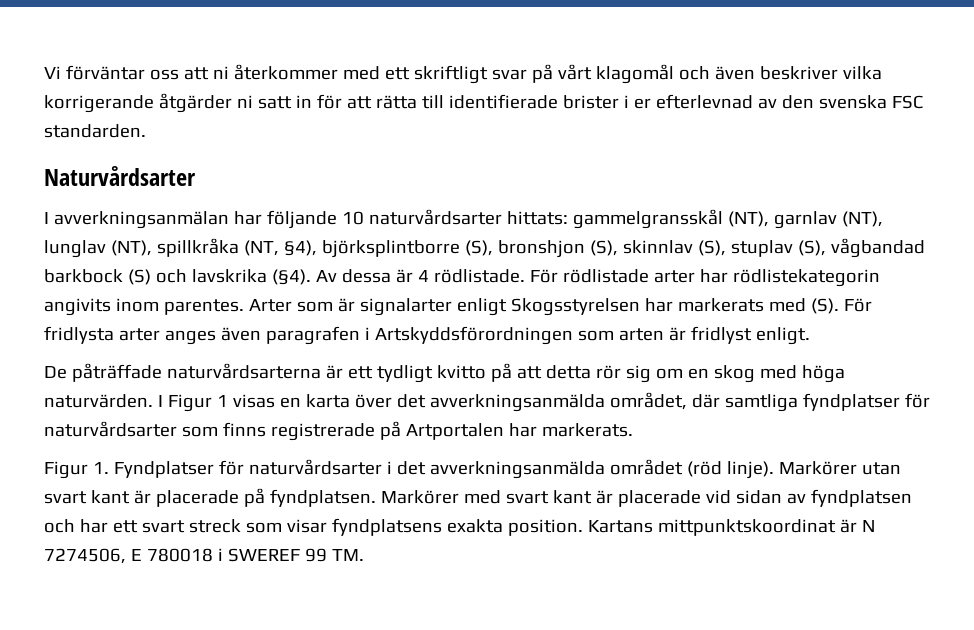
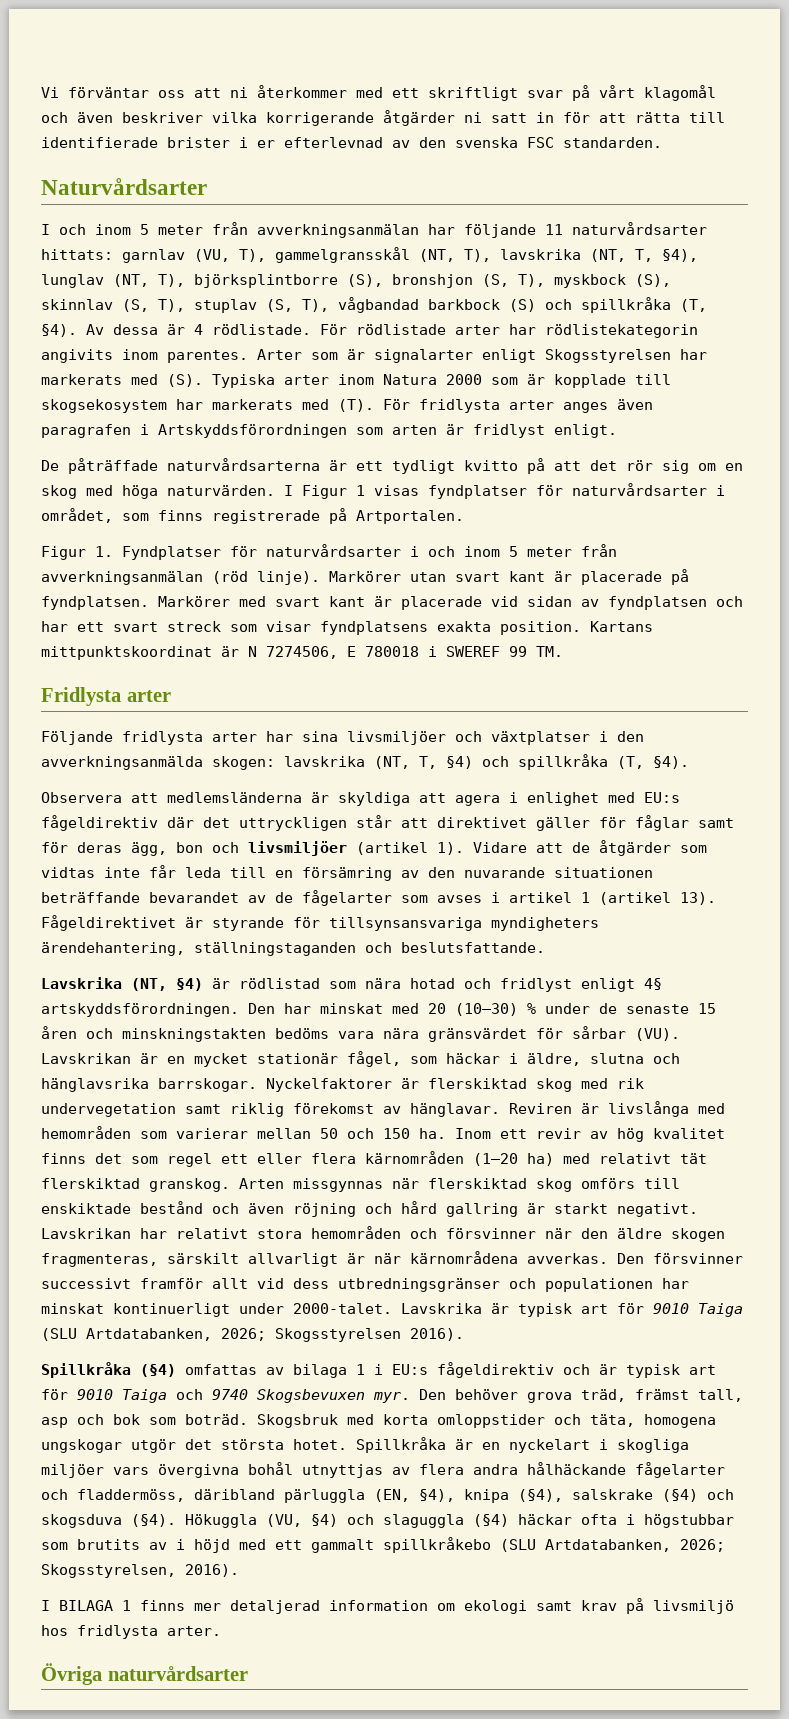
- I avverkningsanmälan har följande 10 naturvårdsarter hittats: gammelgransskål (NT), garnlav (NT), lunglav (NT), spillkråka (NT, §4), björksplintborre (S), bronshjon (S), skinnlav (S), stuplav (S), vågbandad barkbock (S) och lavskrika (§4).
+ I och inom 5 meter från avverkningsanmälan har följande 11 naturvårdsarter hittats: garnlav (VU, T), gammelgransskål (NT, T), lavskrika (NT, T, §4), lunglav (NT, T), björksplintborre (S), bronshjon (S, T), myskbock (S), skinnlav (S, T), stuplav (S, T), vågbandad barkbock (S) och spillkråka (T, §4).
- Arter som är signalarter enligt Skogsstyrelsen har markerats med (S). För fridlysta arter anges även paragrafen i Artskyddsförordningen som arten är fridlyst enligt.
+ Arter som är signalarter enligt Skogsstyrelsen har markerats med (S). Typiska arter inom Natura 2000 som är kopplade till skogsekosystem har markerats med (T). För fridlysta arter anges även paragrafen i Artskyddsförordningen som arten är fridlyst enligt.
- De påträffade naturvårdsarterna är ett tydligt kvitto på att detta rör sig om en skog med höga naturvärden.
+ De påträffade naturvårdsarterna är ett tydligt kvitto på att det rör sig om en skog med höga naturvärden.
- I Figur 1 visas en karta över det avverkningsanmälda området, där samtliga fyndplatser för naturvårdsarter som finns registrerade på Artportalen har markerats.
+ I Figur 1 visas fyndplatser för naturvårdsarter i området, som finns registrerade på Artportalen.
- Figur 1. Fyndplatser för naturvårdsarter i det avverkningsanmälda området (röd linje).
+ Figur 1. Fyndplatser för naturvårdsarter i och inom 5 meter från avverkningsanmälan (röd linje).
+ Fridlysta arter
+ Följande fridlysta arter har sina livsmiljöer och växtplatser i den avverkningsanmälda skogen: lavskrika (NT, T, §4) och spillkråka (T, §4).
+ Observera att medlemsländerna är skyldiga att agera i enlighet med EU:s fågeldirektiv där det uttryckligen står att direktivet gäller för fåglar samt för deras ägg, bon och livsmiljöer (artikel 1). Vidare att de åtgärder som vidtas inte får leda till en försämring av den nuvarande situationen beträffande bevarandet av de fågelarter som avses i artikel 1 (artikel 13). Fågeldirektivet är styrande för tillsynsansvariga myndigheters ärendehantering, ställningstaganden och beslutsfattande.
+ Lavskrika (NT, §4) är rödlistad som nära hotad och fridlyst enligt 4§ artskyddsförordningen. Den har minskat med 20 (10–30) % under de senaste 15 åren och minskningstakten bedöms vara nära gränsvärdet för sårbar (VU). Lavskrikan är en mycket stationär fågel, som häckar i äldre, slutna och hänglavsrika barrskogar. Nyckelfaktorer är flerskiktad skog med rik undervegetation samt riklig förekomst av hänglavar. Reviren är livslånga med hemområden som varierar mellan 50 och 150 ha. Inom ett revir av hög kvalitet finns det som regel ett eller flera kärnområden (1–20 ha) med relativt tät flerskiktad granskog. Arten missgynnas när flerskiktad skog omförs till enskiktade bestånd och även röjning och hård gallring är starkt negativt. Lavskrikan har relativt stora hemområden och försvinner när den äldre skogen fragmenteras, särskilt allvarligt är när kärnområdena avverkas. Den försvinner successivt framför allt vid dess utbredningsgränser och populationen har minskat kontinuerligt under 2000-talet. Lavskrika är typisk art för 9010 Taiga (SLU Artdatabanken, 2026; Skogsstyrelsen 2016).
+ Spillkråka (§4) omfattas av bilaga 1 i EU:s fågeldirektiv och är typisk art för 9010 Taiga och 9740 Skogsbevuxen myr. Den behöver grova träd, främst tall, asp och bok som boträd. Skogsbruk med korta omloppstider och täta, homogena ungskogar utgör det största hotet. Spillkråka är en nyckelart i skogliga miljöer vars övergivna bohål utnyttjas av flera andra hålhäckande fågelarter och fladdermöss, däribland pärluggla (EN, §4), knipa (§4), salskrake (§4) och skogsduva (§4). Hökuggla (VU, §4) och slaguggla (§4) häckar ofta i högstubbar som brutits av i höjd med ett gammalt spillkråkebo (SLU Artdatabanken, 2026; Skogsstyrelsen, 2016).
+ I BILAGA 1 finns mer detaljerad information om ekologi samt krav på livsmiljö hos fridlysta arter.
+ Övriga naturvårdsarter

